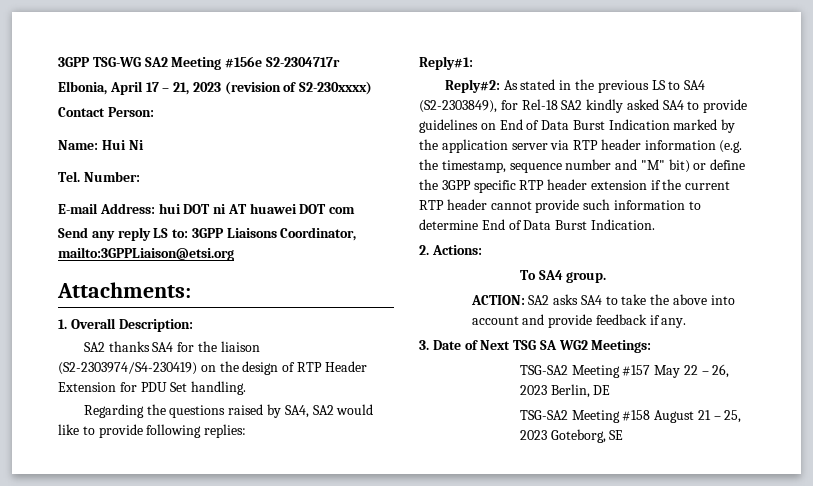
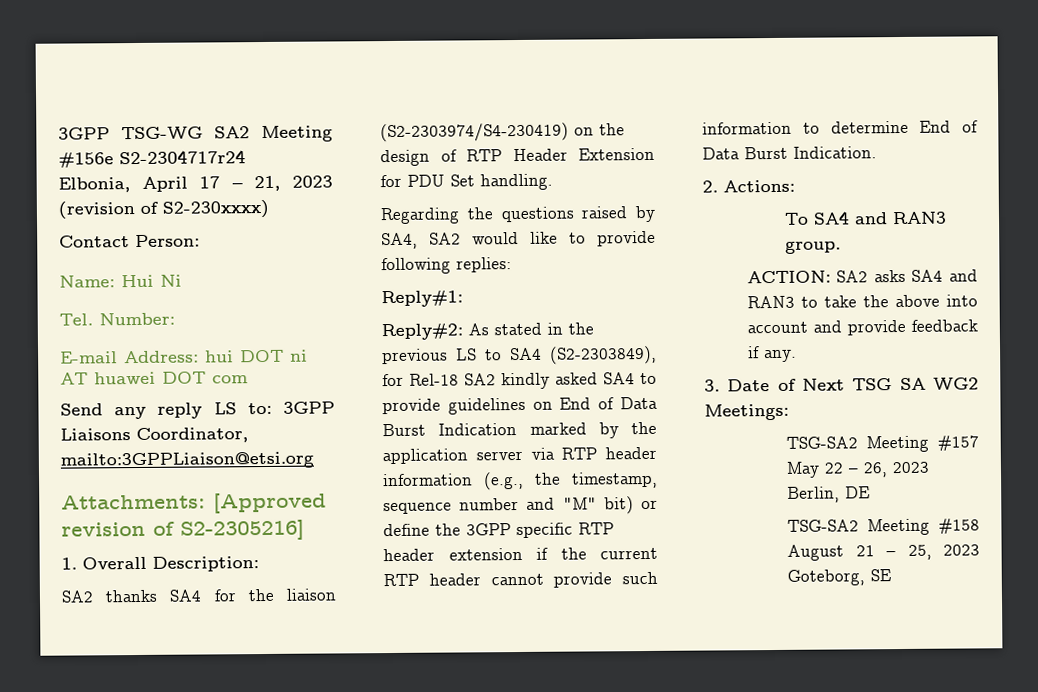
- 3GPP TSG-WG SA2 Meeting #156e S2-2304717r
+ 3GPP TSG-WG SA2 Meeting #156e S2-2304717r24
- Attachments:
+ Attachments: [Approved revision of S2-2305216]
- As stated in the previous LS to SA4 (S2-2303849), for Rel-18 SA2 kindly asked SA4 to provide guidelines on End of Data Burst Indication marked by the application server via RTP header information (e.g. the timestamp, sequence number and "M" bit) or define the 3GPP specific RTP header extension if the current RTP header cannot provide such information to determine End of Data Burst Indication.
+ As stated in the previous LS to SA4 (S2-2303849), for Rel-18 SA2 kindly asked SA4 to provide guidelines on End of Data Burst Indication marked by the application server via RTP header information (e.g., the timestamp, sequence number and "M" bit) or define the 3GPP specific RTP header extension if the current RTP header cannot provide such information to determine End of Data Burst Indication.
- To SA4 group.
+ To SA4 and RAN3 group.
- ACTION: SA2 asks SA4 to take the above into account and provide feedback if any.
+ ACTION: SA2 asks SA4 and RAN3 to take the above into account and provide feedback if any.

